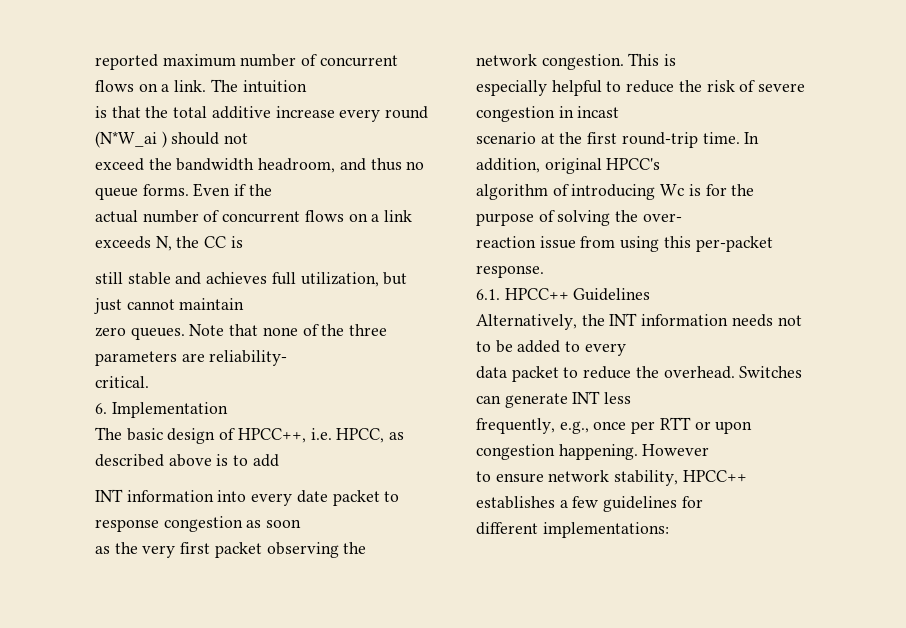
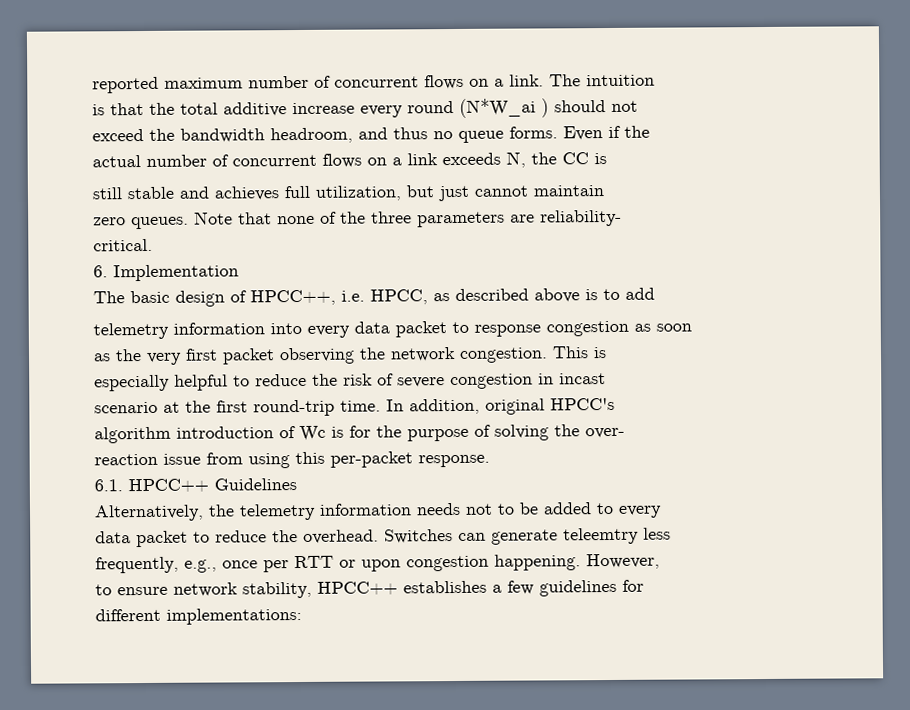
- INT information into every date packet to response congestion as soon
+ telemetry information into every data packet to response congestion as soon
- algorithm of introducing Wc is for the purpose of solving the over-
+ algorithm introduction of Wc is for the purpose of solving the over-
- Alternatively, the INT information needs not to be added to every
+ Alternatively, the telemetry information needs not to be added to every
- Switches can generate INT less
+ Switches can generate teleemtry less
- However
+ However,

